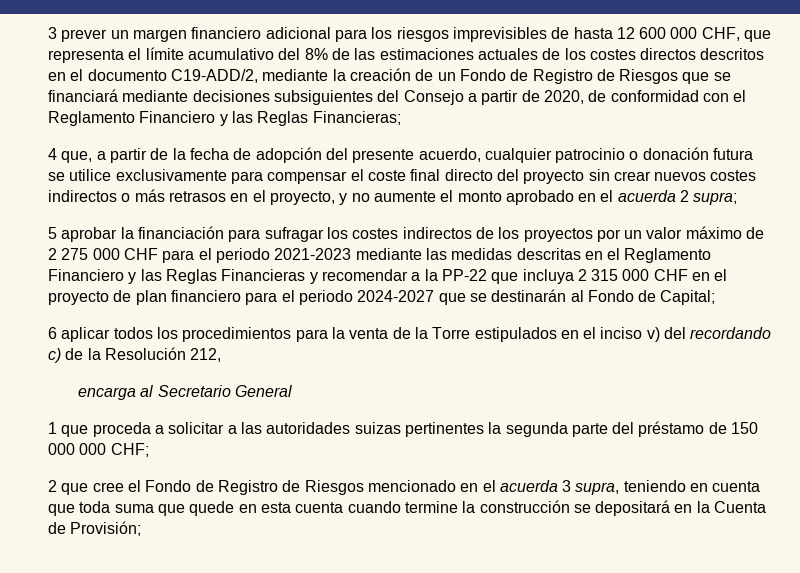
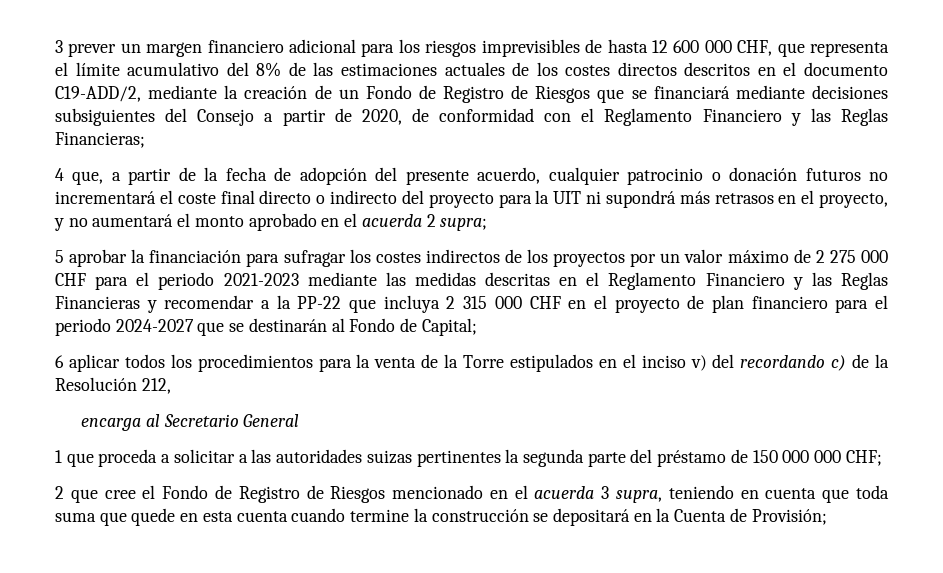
- 4 que, a partir de la fecha de adopción del presente acuerdo, cualquier patrocinio o donación futura se utilice exclusivamente para compensar el coste final directo del proyecto sin crear nuevos costes indirectos o más retrasos en el proyecto, y no aumente el monto aprobado en el acuerda 2 supra;
+ 4 que, a partir de la fecha de adopción del presente acuerdo, cualquier patrocinio o donación futuros no incrementará el coste final directo o indirecto del proyecto para la UIT ni supondrá más retrasos en el proyecto, y no aumentará el monto aprobado en el acuerda 2 supra;

